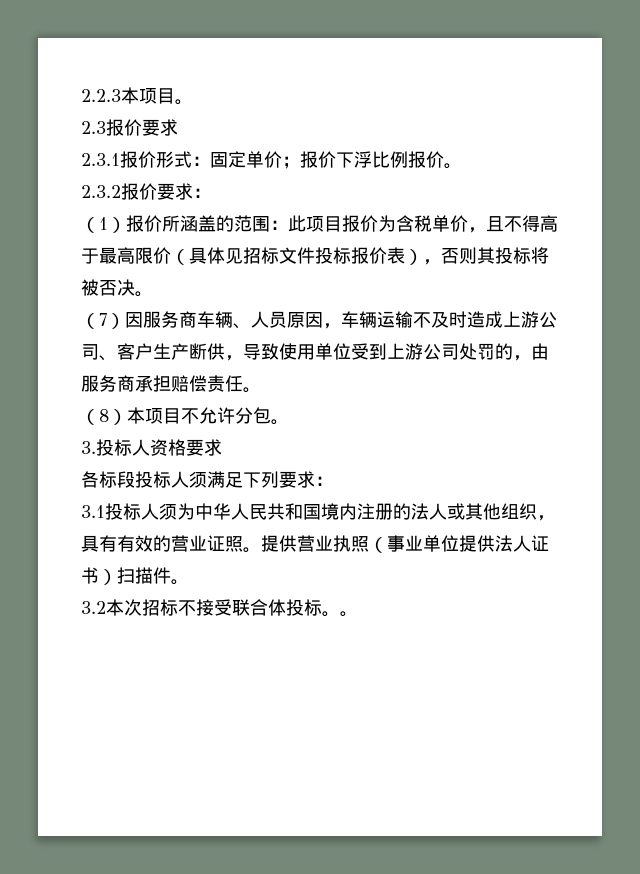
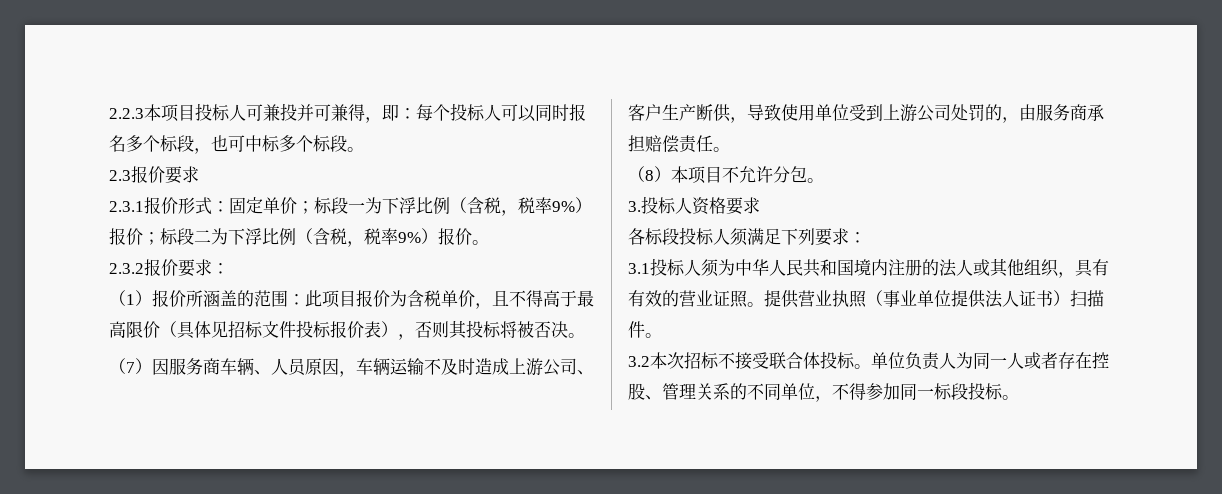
- 2.2.3本项目。
+ 2.2.3本项目投标人可兼投并可兼得，即：每个投标人可以同时报名多个标段，也可中标多个标段。
- 2.3.1报价形式：固定单价；报价下浮比例报价。
+ 2.3.1报价形式：固定单价；标段一为下浮比例（含税，税率9%）报价；标段二为下浮比例（含税，税率9%）报价。
- 3.2本次招标不接受联合体投标。。
+ 3.2本次招标不接受联合体投标。单位负责人为同一人或者存在控股、管理关系的不同单位，不得参加同一标段投标。

